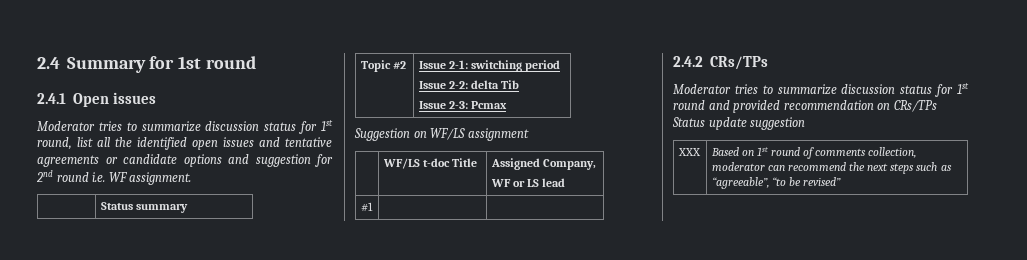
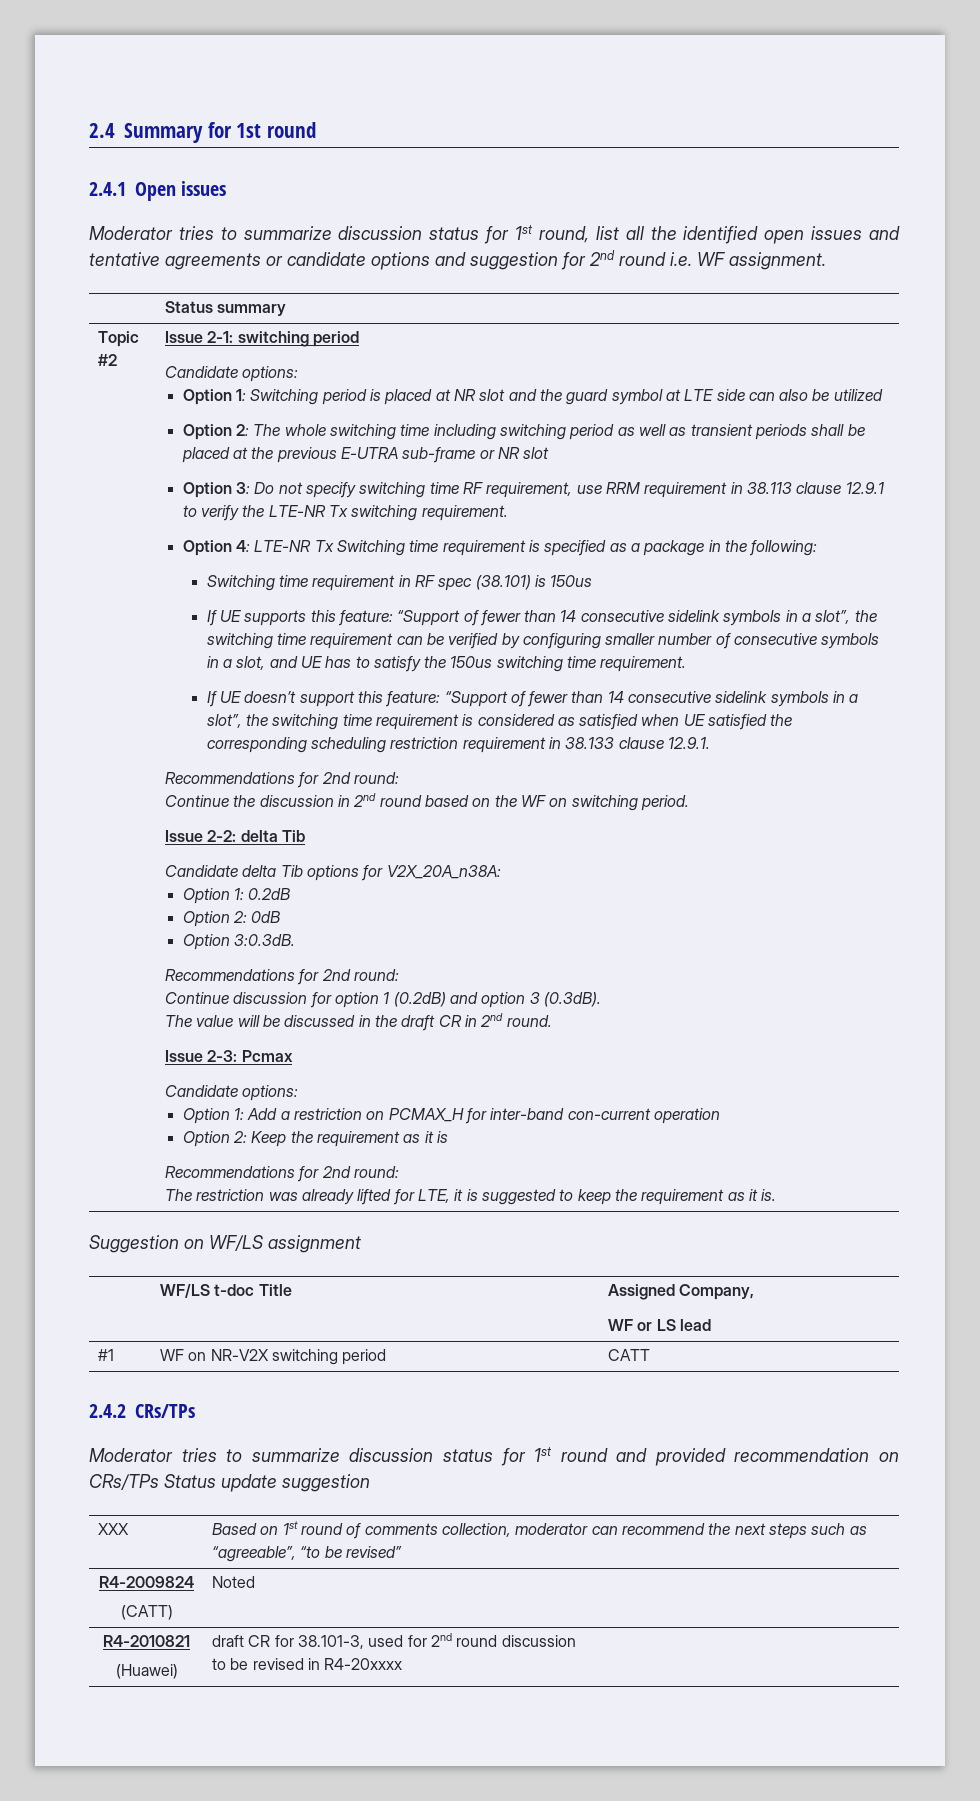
  Issue 2-1: switching period
+ Candidate options:
+ Option 1: Switching period is placed at NR slot and the guard symbol at LTE side can also be utilized
+ Option 2: The whole switching time including switching period as well as transient periods shall be placed at the previous E-UTRA sub-frame or NR slot
+ Option 3: Do not specify switching time RF requirement, use RRM requirement in 38.113 clause 12.9.1 to verify the LTE-NR Tx switching requirement.
+ Option 4: LTE-NR Tx Switching time requirement is specified as a package in the following:
+ Switching time requirement in RF spec (38.101) is 150us
+ If UE supports this feature: “Support of fewer than 14 consecutive sidelink symbols in a slot”, the switching time requirement can be verified by configuring smaller number of consecutive symbols in a slot, and UE has to satisfy the 150us switching time requirement.
+ If UE doesn’t support this feature: “Support of fewer than 14 consecutive sidelink symbols in a slot”, the switching time requirement is considered as satisfied when UE satisfied the corresponding scheduling restriction requirement in 38.133 clause 12.9.1.
+ Recommendations for 2nd round:
+ Continue the discussion in 2nd round based on the WF on switching period.
  Issue 2-2: delta Tib
+ Candidate delta Tib options for V2X_20A_n38A:
+ Option 1: 0.2dB
+ Option 2: 0dB
+ Option 3:0.3dB.
+ Recommendations for 2nd round:
+ Continue discussion for option 1 (0.2dB) and option 3 (0.3dB).
+ The value will be discussed in the draft CR in 2nd round.
  Issue 2-3: Pcmax
+ Candidate options:
+ Option 1: Add a restriction on PCMAX_H for inter-band con-current operation
+ Option 2: Keep the requirement as it is
+ Recommendations for 2nd round:
+ The restriction was already lifted for LTE, it is suggested to keep the requirement as it is.
- #1 | |
+ #1 | WF on NR-V2X switching period | CATT
+ R4-2009824
+ (CATT) | Noted
+ R4-2010821
+ (Huawei) | draft CR for 38.101-3, used for 2nd round discussion
+ to be revised in R4-20xxxx

